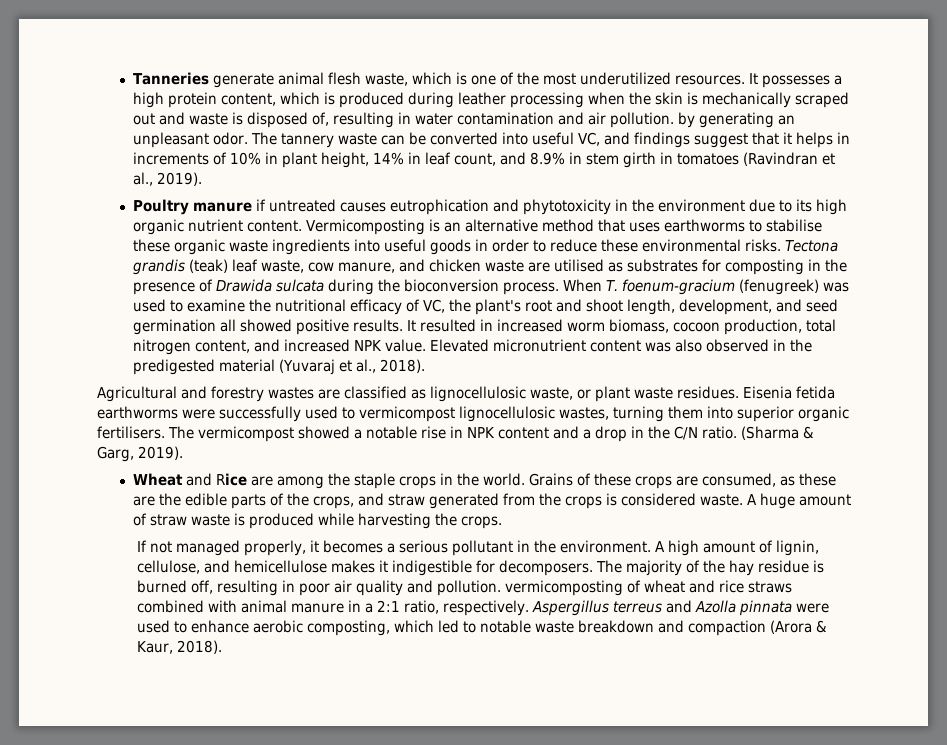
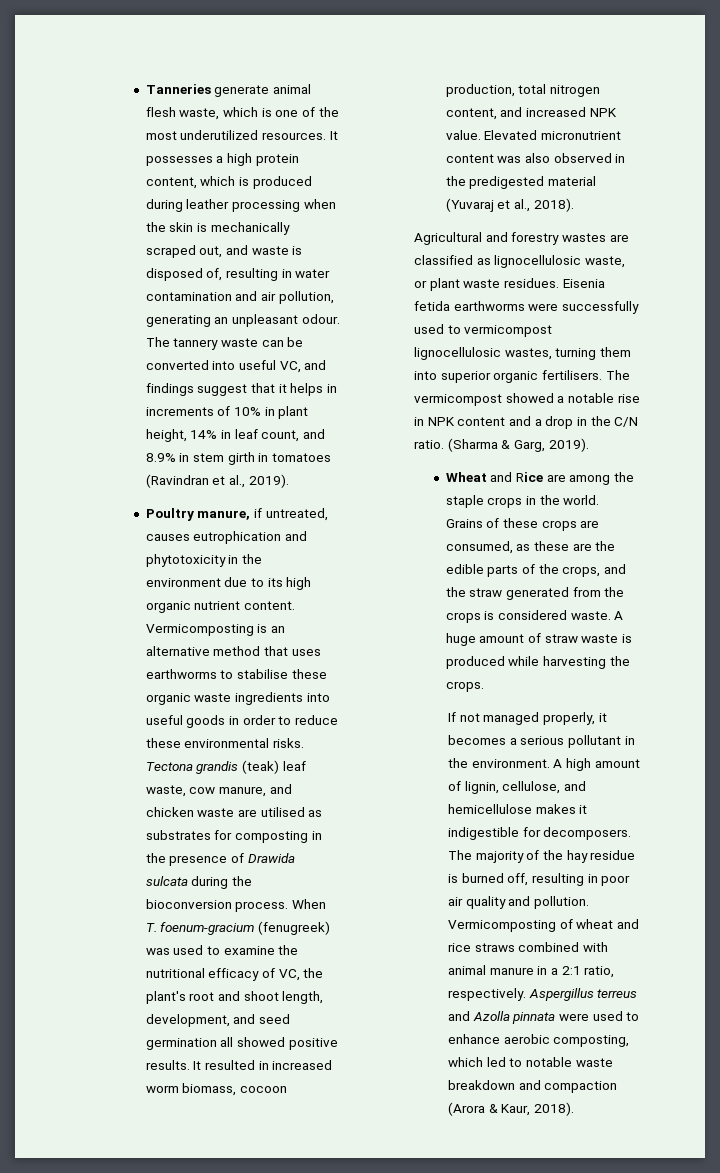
- It possesses a high protein content, which is produced during leather processing when the skin is mechanically scraped out and waste is disposed of, resulting in water contamination and air pollution. by generating an unpleasant odor.
+ It possesses a high protein content, which is produced during leather processing when the skin is mechanically scraped out, and waste is disposed of, resulting in water contamination and air pollution, generating an unpleasant odour.
- Poultry manure if untreated causes eutrophication and phytotoxicity in the environment due to its high organic nutrient content.
+ Poultry manure, if untreated, causes eutrophication and phytotoxicity in the environment due to its high organic nutrient content.
- Grains of these crops are consumed, as these are the edible parts of the crops, and straw generated from the crops is considered waste.
+ Grains of these crops are consumed, as these are the edible parts of the crops, and the straw generated from the crops is considered waste.
- The majority of the hay residue is burned off, resulting in poor air quality and pollution. vermicomposting of wheat and rice straws combined with animal manure in a 2:1 ratio, respectively.
+ The majority of the hay residue is burned off, resulting in poor air quality and pollution. Vermicomposting of wheat and rice straws combined with animal manure in a 2:1 ratio, respectively.

